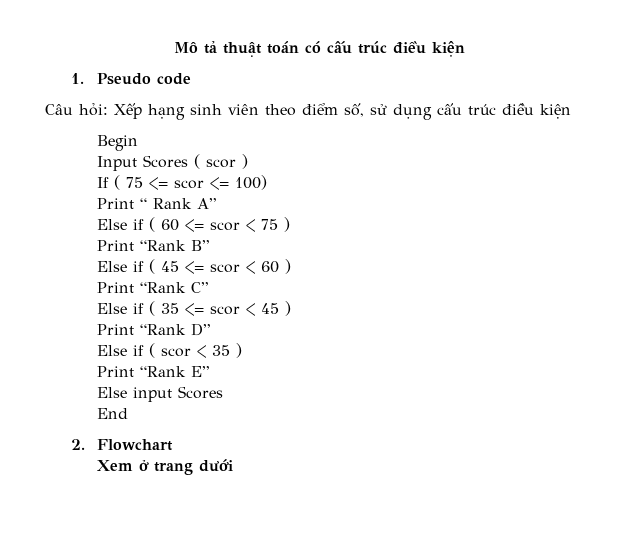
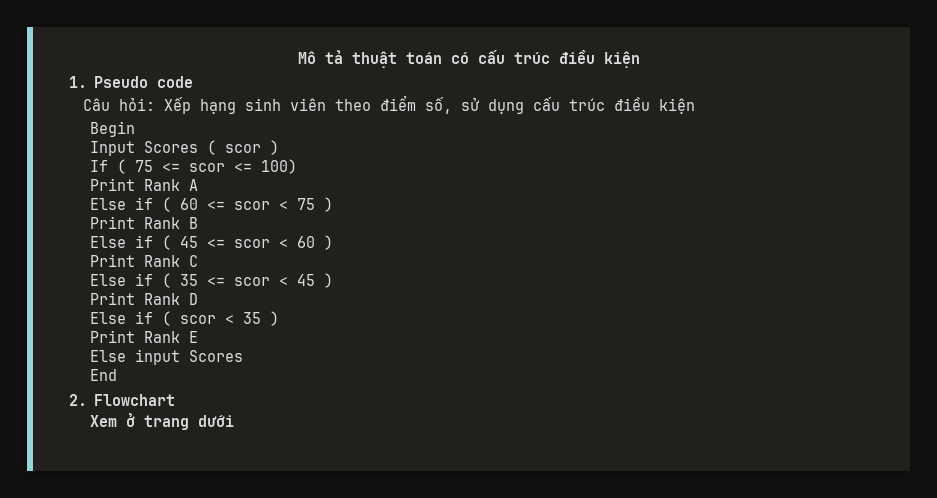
- Print “ Rank A”
+ Print Rank A
- Print “Rank B”
+ Print Rank B
- Print “Rank C”
+ Print Rank C
- Print “Rank D”
+ Print Rank D
- Print “Rank E”
+ Print Rank E

